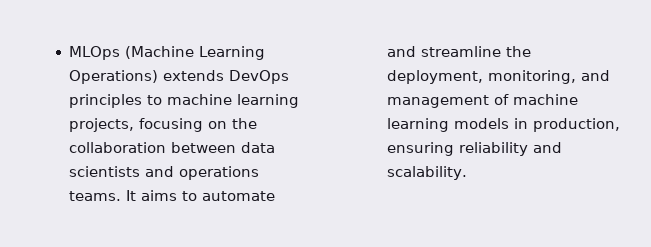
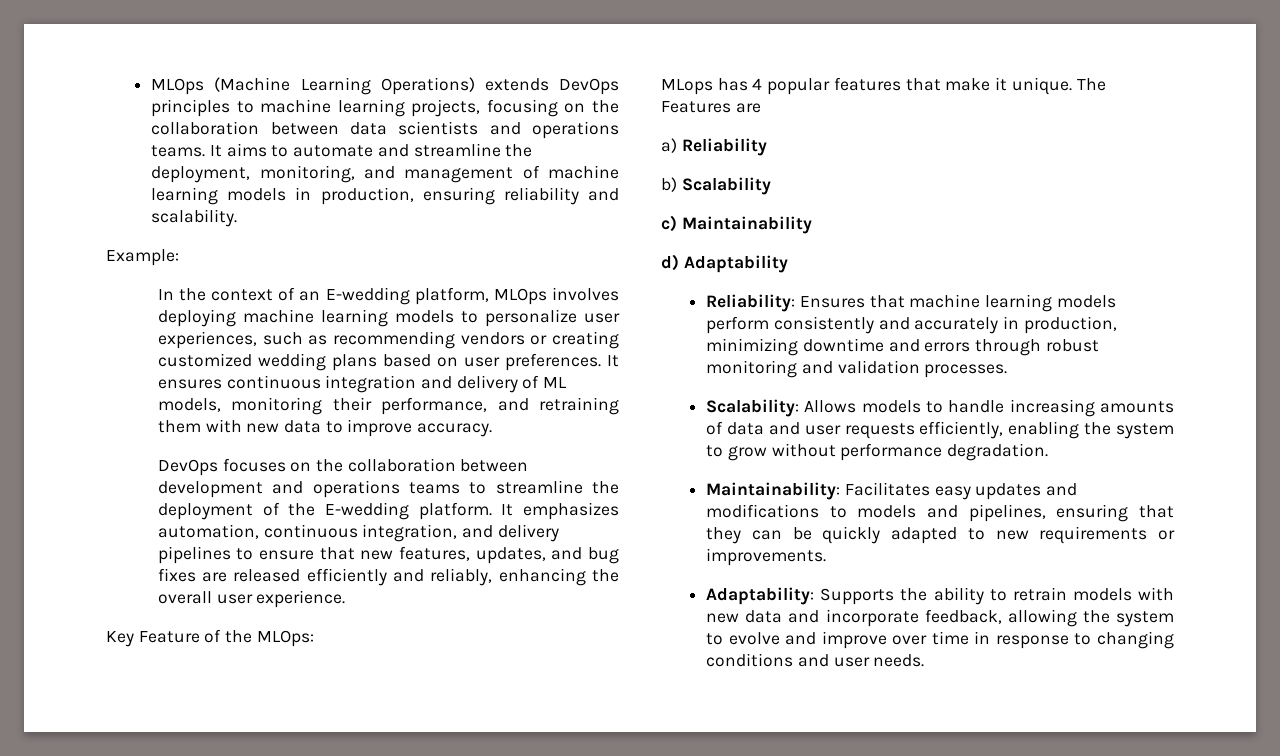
+ Example:
+ In the context of an E-wedding platform, MLOps involves deploying machine learning models to personalize user experiences, such as recommending vendors or creating customized wedding plans based on user preferences. It ensures continuous integration and delivery of ML models, monitoring their performance, and retraining them with new data to improve accuracy.
+ DevOps focuses on the collaboration between development and operations teams to streamline the deployment of the E-wedding platform. It emphasizes automation, continuous integration, and delivery pipelines to ensure that new features, updates, and bug fixes are released efficiently and reliably, enhancing the overall user experience.
+ Key Feature of the MLOps:
+ MLops has 4 popular features that make it unique. The Features are
+ a) Reliability
+ b) Scalability
+ c) Maintainability
+ d) Adaptability
+ Reliability: Ensures that machine learning models perform consistently and accurately in production, minimizing downtime and errors through robust monitoring and validation processes.
+ Scalability: Allows models to handle increasing amounts of data and user requests efficiently, enabling the system to grow without performance degradation.
+ Maintainability: Facilitates easy updates and modifications to models and pipelines, ensuring that they can be quickly adapted to new requirements or improvements.
+ Adaptability: Supports the ability to retrain models with new data and incorporate feedback, allowing the system to evolve and improve over time in response to changing conditions and user needs.

